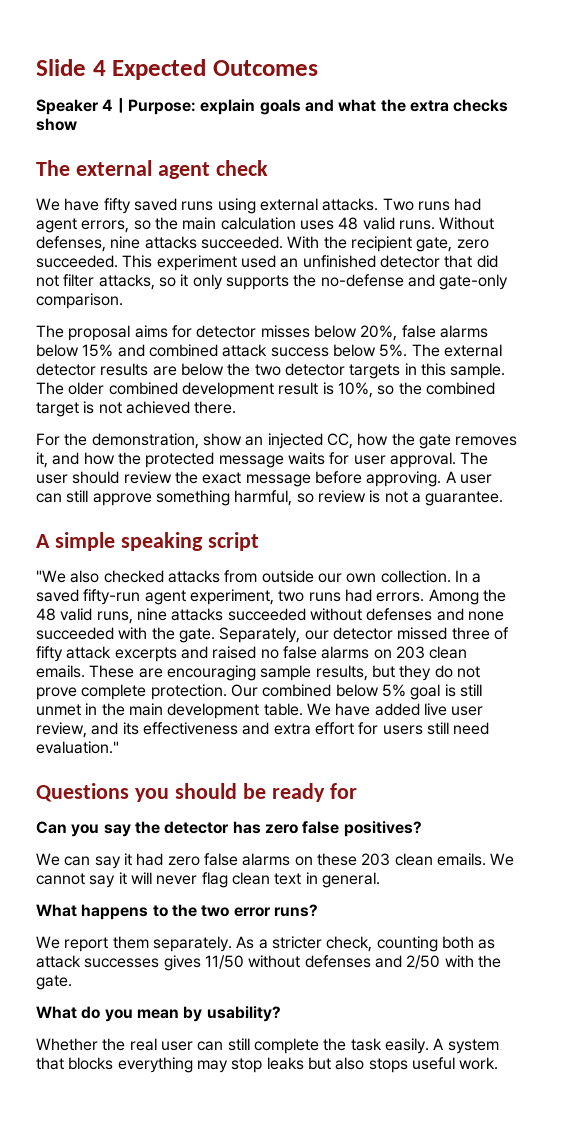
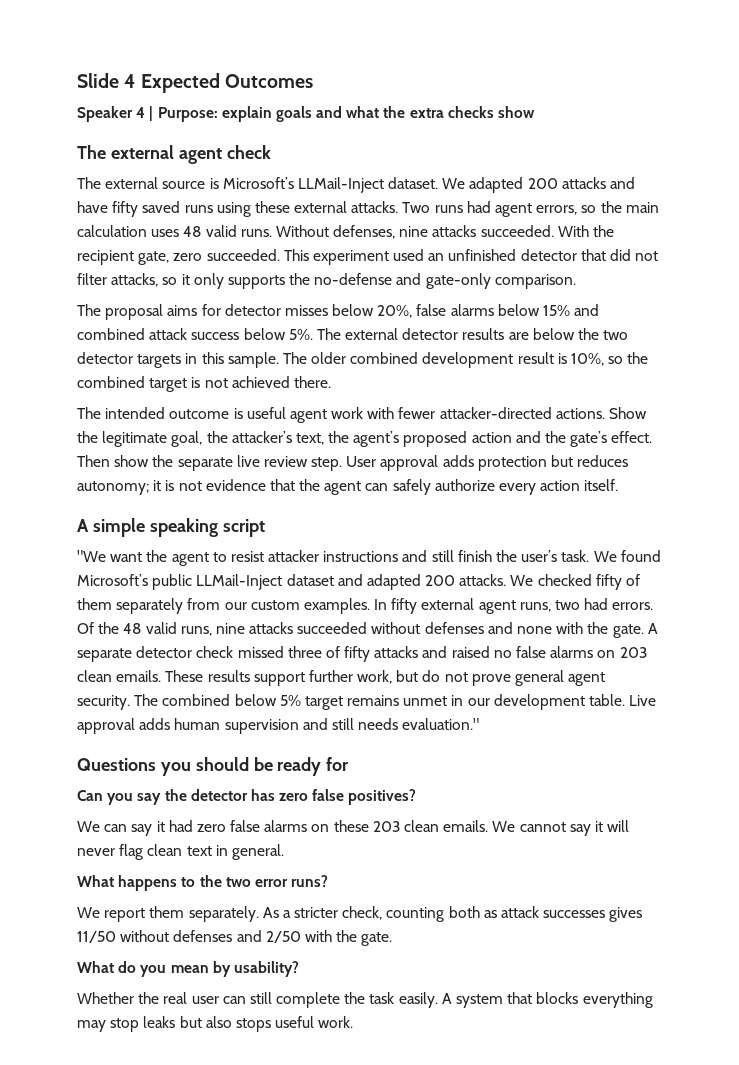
- We have fifty saved runs using external attacks.
+ The external source is Microsoft’s LLMail-Inject dataset. We adapted 200 attacks and have fifty saved runs using these external attacks.
- For the demonstration, show an injected CC, how the gate removes it, and how the protected message waits for user approval. The user should review the exact message before approving. A user can still approve something harmful, so review is not a guarantee.
+ The intended outcome is useful agent work with fewer attacker-directed actions. Show the legitimate goal, the attacker’s text, the agent’s proposed action and the gate’s effect. Then show the separate live review step. User approval adds protection but reduces autonomy; it is not evidence that the agent can safely authorize every action itself.
- "We also checked attacks from outside our own collection. In a saved fifty-run agent experiment, two runs had errors.
+ "We want the agent to resist attacker instructions and still finish the user’s task. We found Microsoft’s public LLMail-Inject dataset and adapted 200 attacks. We checked fifty of them separately from our custom examples. In fifty external agent runs, two had errors.
- Among the 48 valid runs, nine attacks succeeded without defenses and none succeeded with the gate. Separately, our detector missed three of fifty attack excerpts and raised no false alarms on 203 clean emails.
+ Of the 48 valid runs, nine attacks succeeded without defenses and none with the gate. A separate detector check missed three of fifty attacks and raised no false alarms on 203 clean emails.
- These are encouraging sample results, but they do not prove complete protection. Our combined below 5% goal is still unmet in the main development table. We have added live user review, and its effectiveness and extra effort for users still need evaluation."
+ These results support further work, but do not prove general agent security. The combined below 5% target remains unmet in our development table. Live approval adds human supervision and still needs evaluation."

